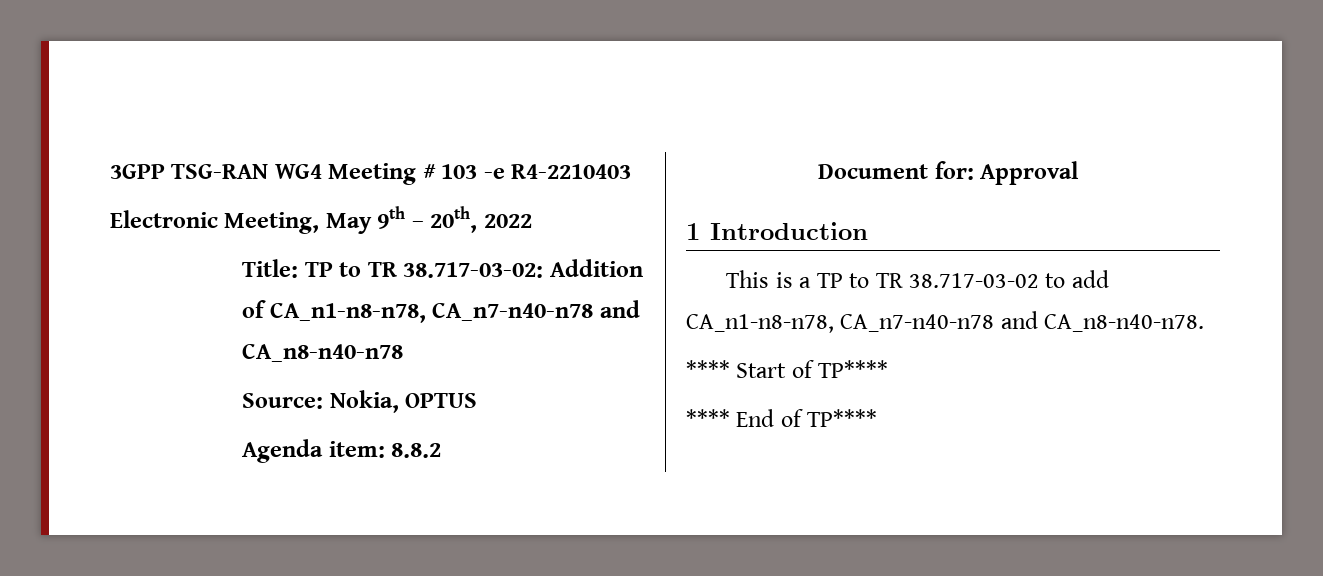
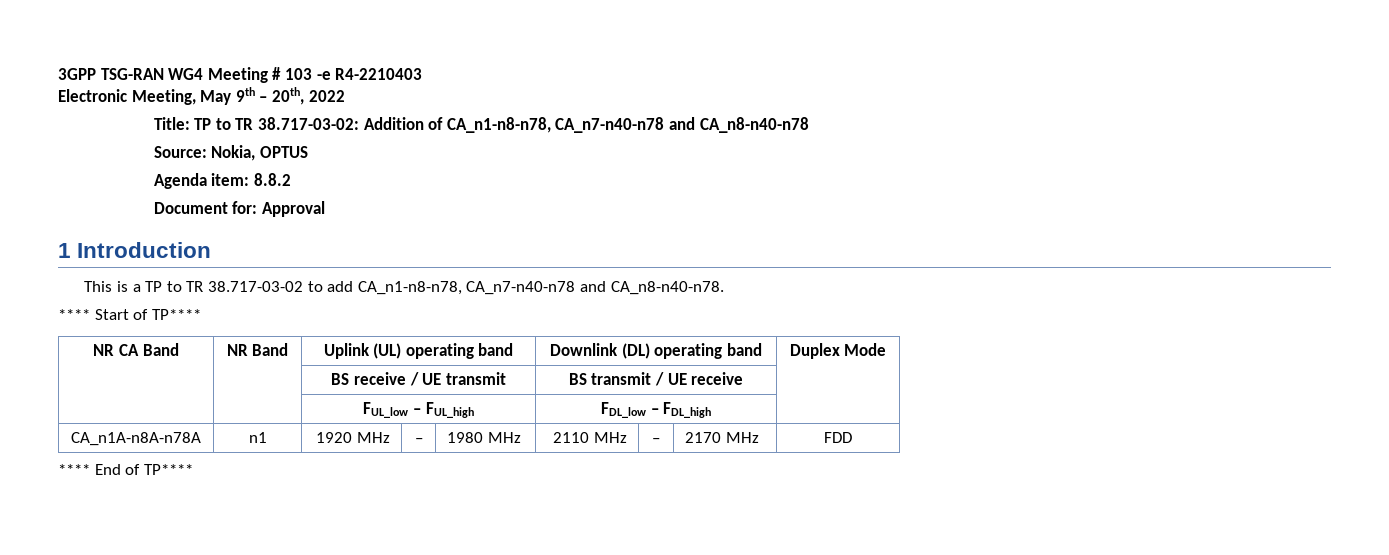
+ NR CA Band | NR Band | Uplink (UL) operating band | Downlink (DL) operating band | Duplex Mode
+ | | BS receive / UE transmit | BS transmit / UE receive |
+ | | FUL_low – FUL_high | FDL_low – FDL_high |
+ CA_n1A-n8A-n78A | n1 | 1920 MHz | – | 1980 MHz | 2110 MHz | – | 2170 MHz | FDD

